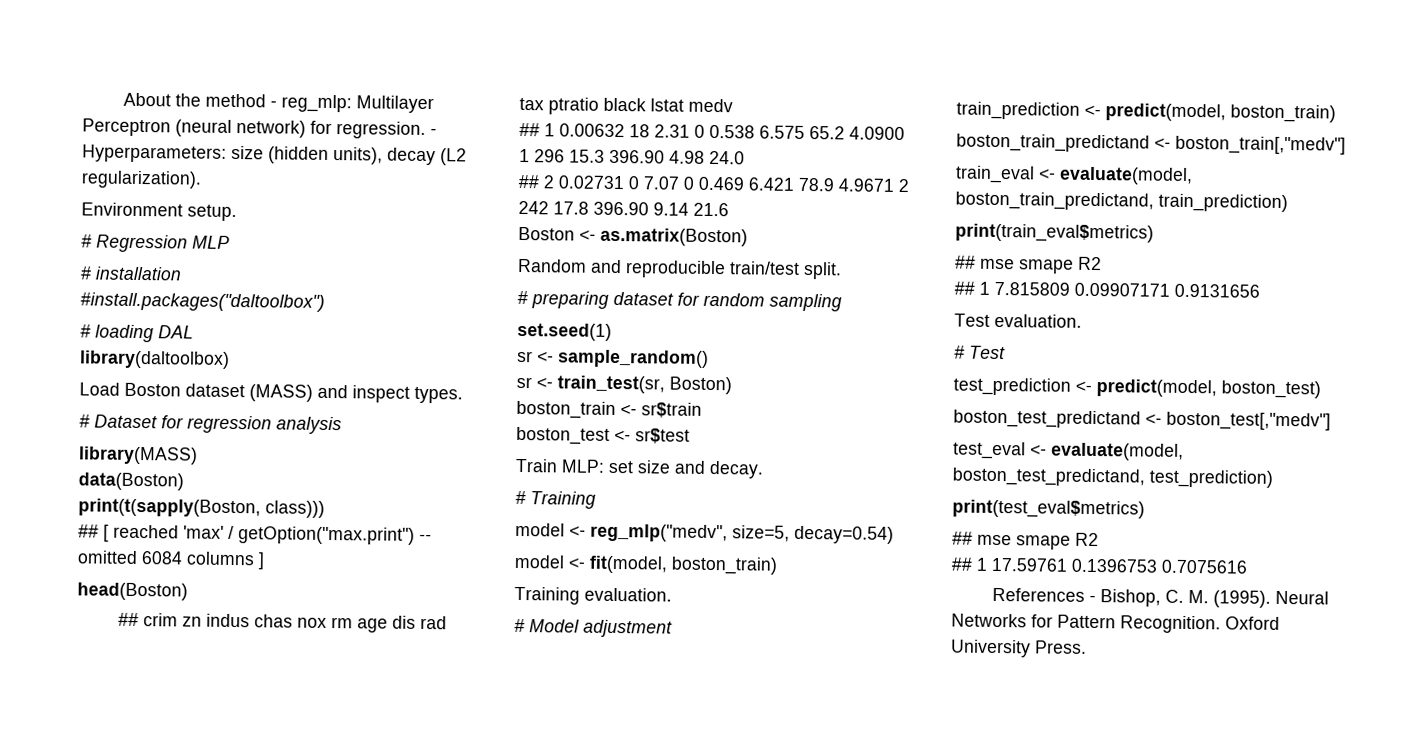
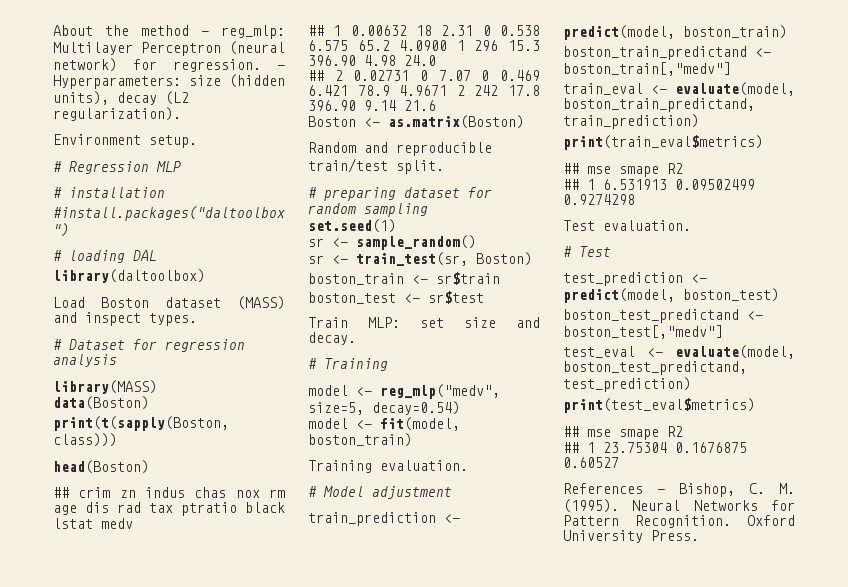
- ## [ reached 'max' / getOption("max.print") -- omitted 6084 columns ]
- ## 1 7.815809 0.09907171 0.9131656
+ ## 1 6.531913 0.09502499 0.9274298
- ## 1 17.59761 0.1396753 0.7075616
+ ## 1 23.75304 0.1676875 0.60527

